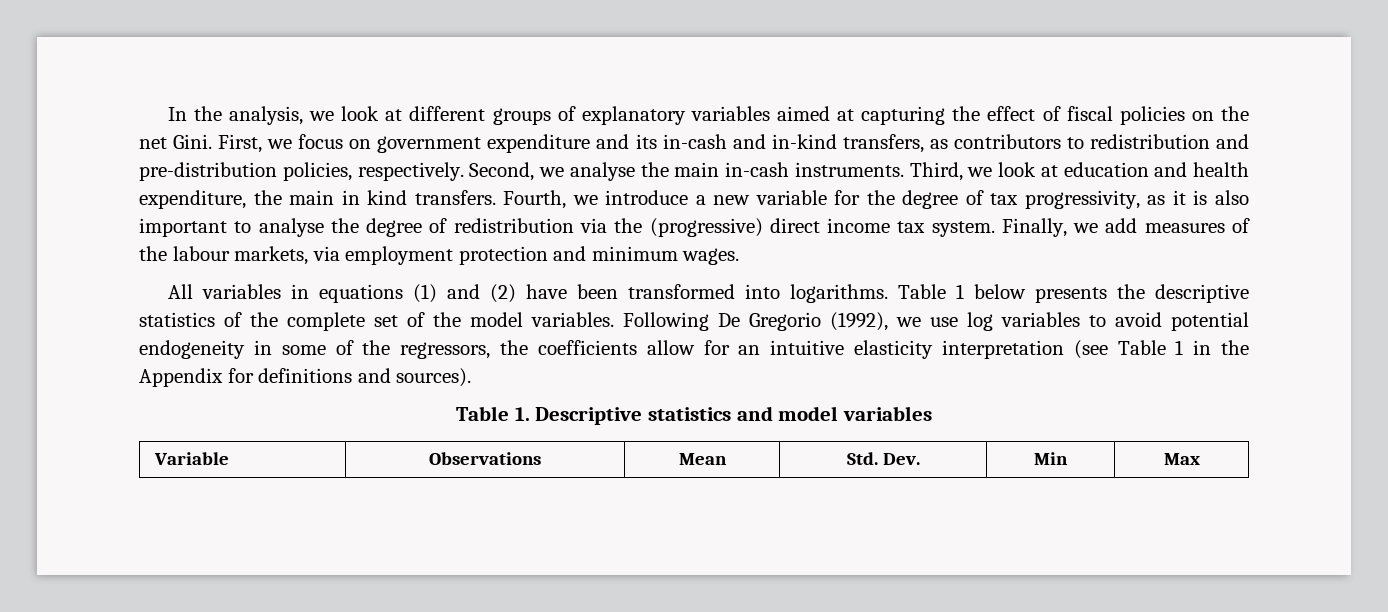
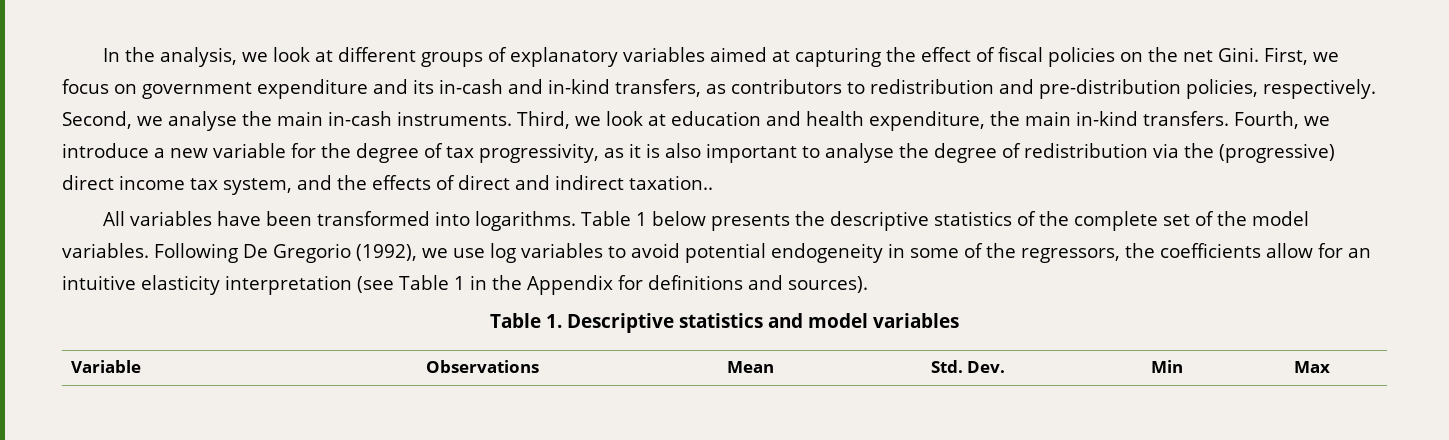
- Third, we look at education and health expenditure, the main in kind transfers.
+ Third, we look at education and health expenditure, the main in-kind transfers.
- Fourth, we introduce a new variable for the degree of tax progressivity, as it is also important to analyse the degree of redistribution via the (progressive) direct income tax system. Finally, we add measures of the labour markets, via employment protection and minimum wages.
- All variables in equations (1) and (2) have been transformed into logarithms.
+ Fourth, we introduce a new variable for the degree of tax progressivity, as it is also important to analyse the degree of redistribution via the (progressive) direct income tax system, and the effects of direct and indirect taxation..
+ All variables have been transformed into logarithms.

